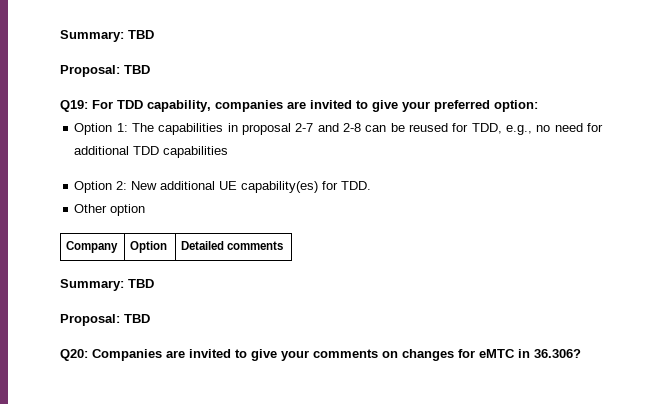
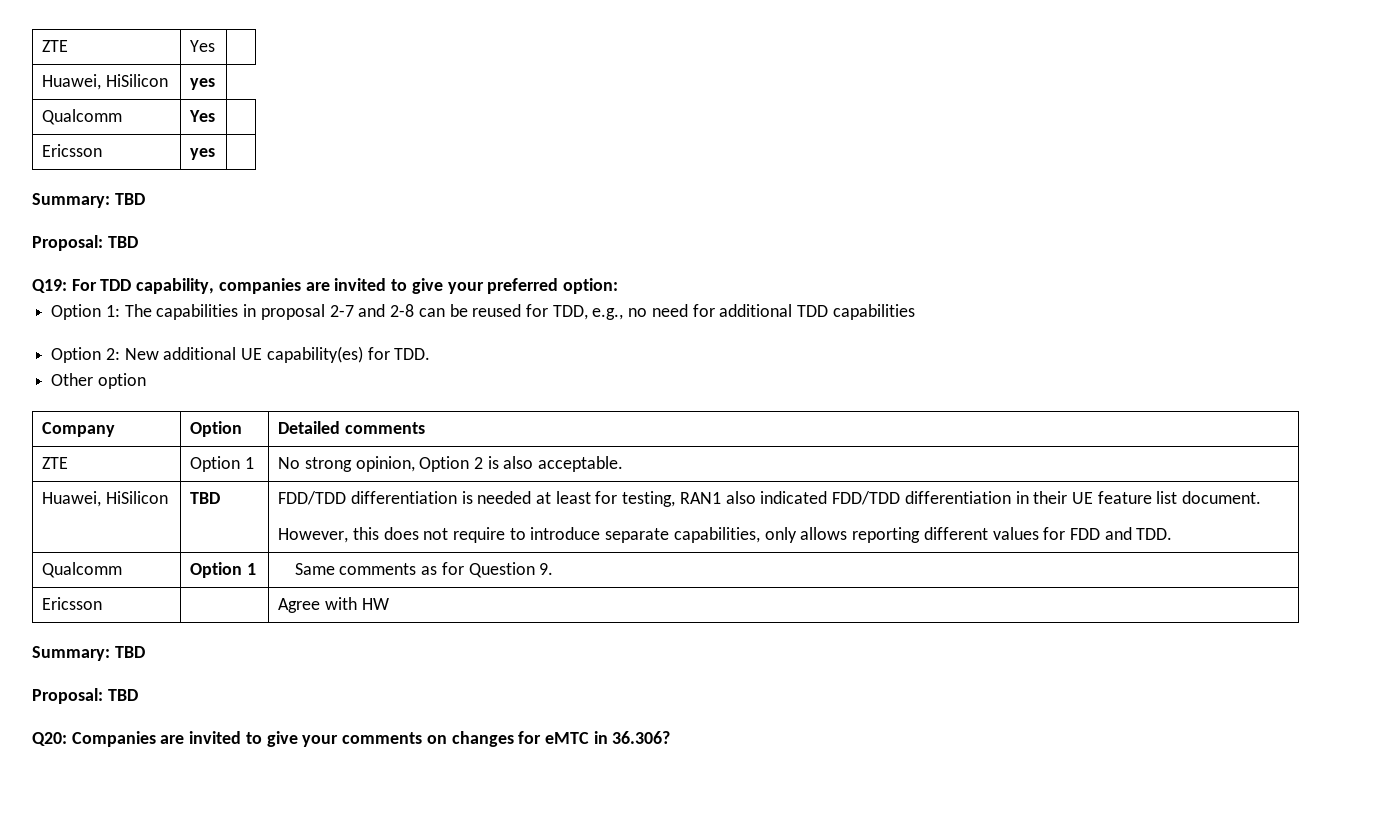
+ ZTE | Yes |
+ Huawei, HiSilicon | yes
+ Qualcomm | Yes |
+ Ericsson | yes |
+ ZTE | Option 1 | No strong opinion, Option 2 is also acceptable.
+ Huawei, HiSilicon | TBD | FDD/TDD differentiation is needed at least for testing, RAN1 also indicated FDD/TDD differentiation in their UE feature list document.
+ However, this does not require to introduce separate capabilities, only allows reporting different values for FDD and TDD.
+ Qualcomm | Option 1 | Same comments as for Question 9.
+ Ericsson | | Agree with HW

